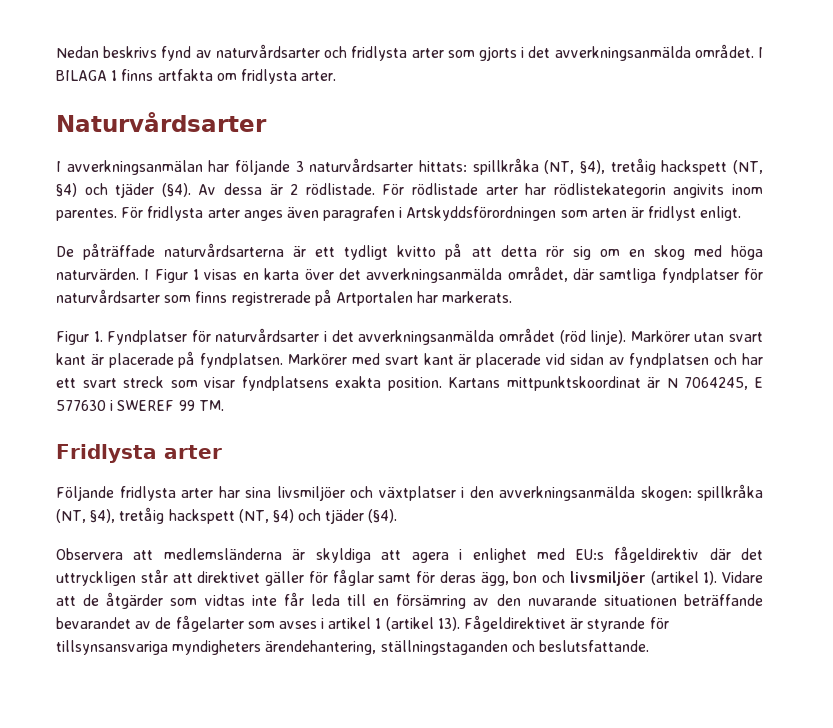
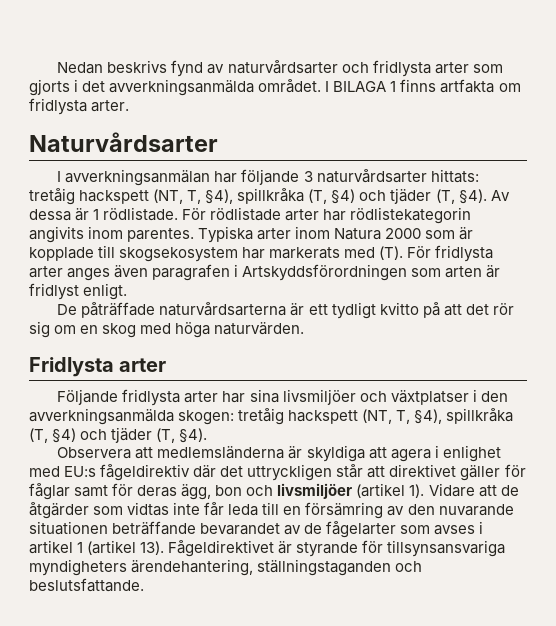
- I avverkningsanmälan har följande 3 naturvårdsarter hittats: spillkråka (NT, §4), tretåig hackspett (NT, §4) och tjäder (§4).
+ I avverkningsanmälan har följande 3 naturvårdsarter hittats: tretåig hackspett (NT, T, §4), spillkråka (T, §4) och tjäder (T, §4).
- Av dessa är 2 rödlistade.
+ Av dessa är 1 rödlistade.
- För fridlysta arter anges även paragrafen i Artskyddsförordningen som arten är fridlyst enligt.
+ Typiska arter inom Natura 2000 som är kopplade till skogsekosystem har markerats med (T). För fridlysta arter anges även paragrafen i Artskyddsförordningen som arten är fridlyst enligt.
- De påträffade naturvårdsarterna är ett tydligt kvitto på att detta rör sig om en skog med höga naturvärden. I Figur 1 visas en karta över det avverkningsanmälda området, där samtliga fyndplatser för naturvårdsarter som finns registrerade på Artportalen har markerats.
- Figur 1. Fyndplatser för naturvårdsarter i det avverkningsanmälda området (röd linje). Markörer utan svart kant är placerade på fyndplatsen. Markörer med svart kant är placerade vid sidan av fyndplatsen och har ett svart streck som visar fyndplatsens exakta position. Kartans mittpunktskoordinat är N 7064245, E 577630 i SWEREF 99 TM.
+ De påträffade naturvårdsarterna är ett tydligt kvitto på att det rör sig om en skog med höga naturvärden.
- Följande fridlysta arter har sina livsmiljöer och växtplatser i den avverkningsanmälda skogen: spillkråka (NT, §4), tretåig hackspett (NT, §4) och tjäder (§4).
+ Följande fridlysta arter har sina livsmiljöer och växtplatser i den avverkningsanmälda skogen: tretåig hackspett (NT, T, §4), spillkråka (T, §4) och tjäder (T, §4).

